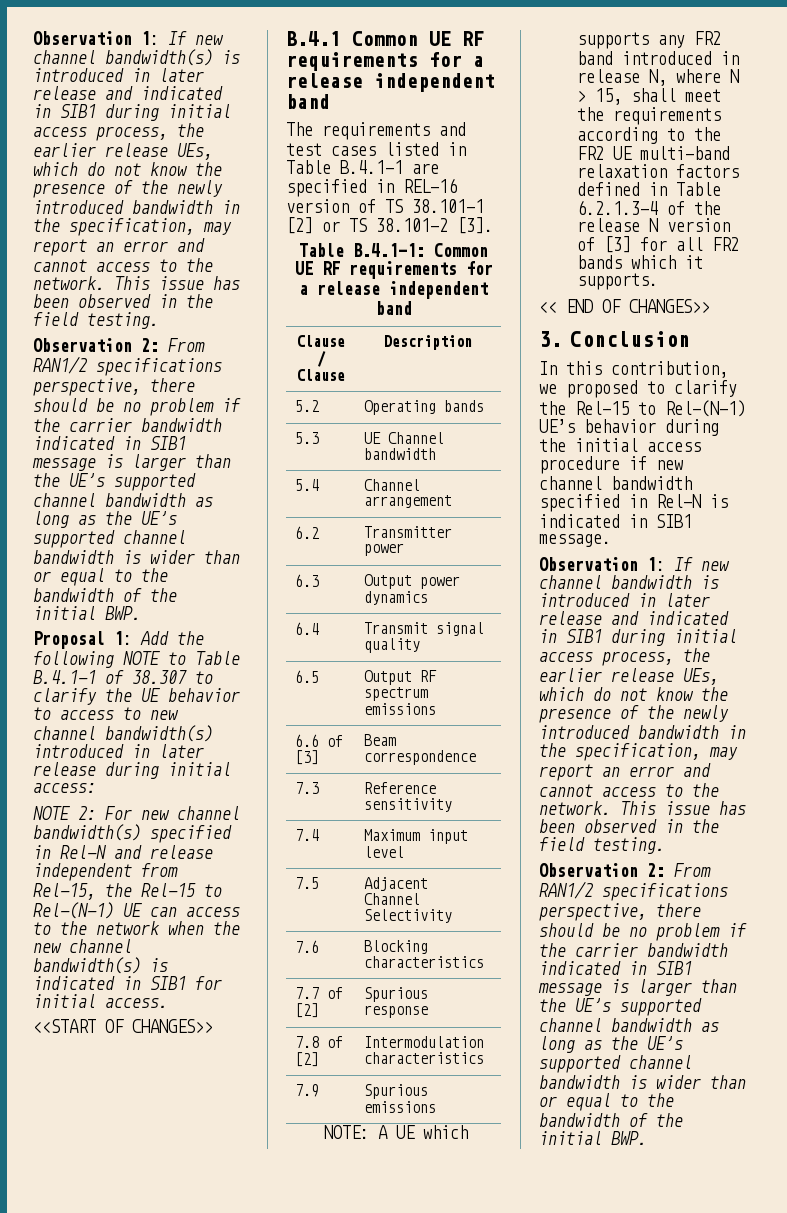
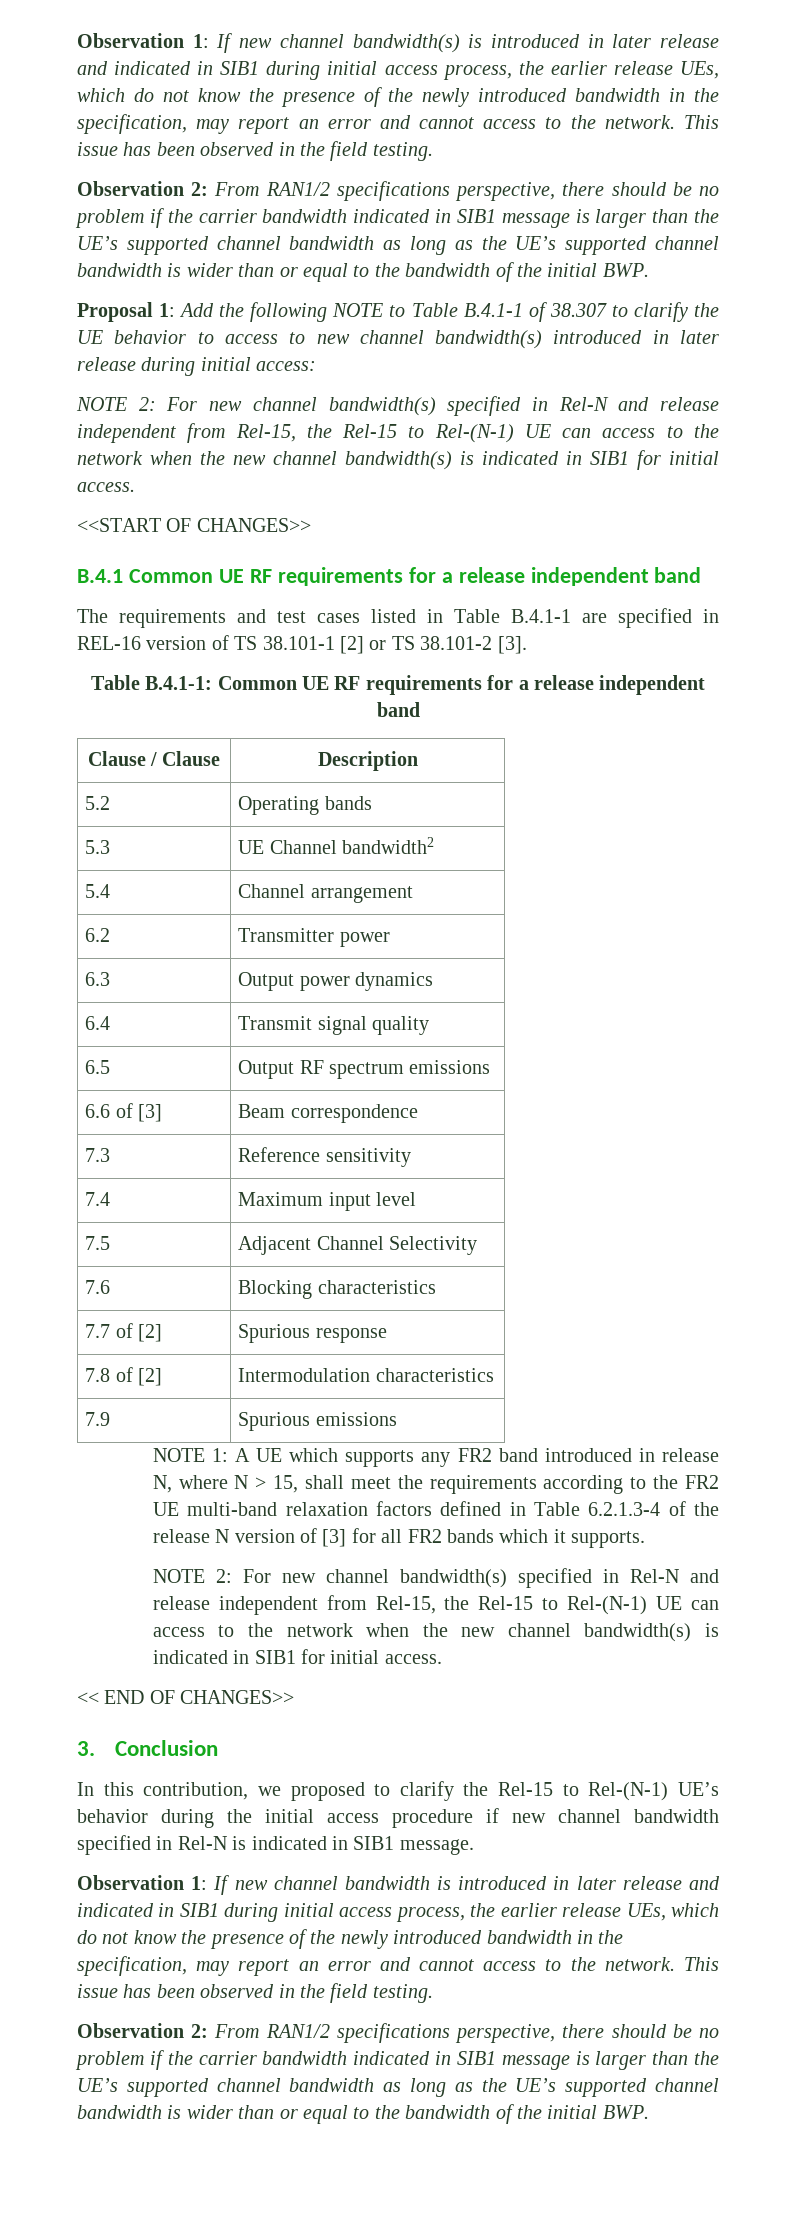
- 5.3 | UE Channel bandwidth
+ 5.3 | UE Channel bandwidth2
- NOTE: A UE which supports any FR2 band introduced in release N, where N > 15, shall meet the requirements according to the FR2 UE multi-band relaxation factors defined in Table 6.2.1.3-4 of the release N version of [3] for all FR2 bands which it supports.
+ NOTE 1: A UE which supports any FR2 band introduced in release N, where N > 15, shall meet the requirements according to the FR2 UE multi-band relaxation factors defined in Table 6.2.1.3-4 of the release N version of [3] for all FR2 bands which it supports.
+ NOTE 2: For new channel bandwidth(s) specified in Rel-N and release independent from Rel-15, the Rel-15 to Rel-(N-1) UE can access to the network when the new channel bandwidth(s) is indicated in SIB1 for initial access.

